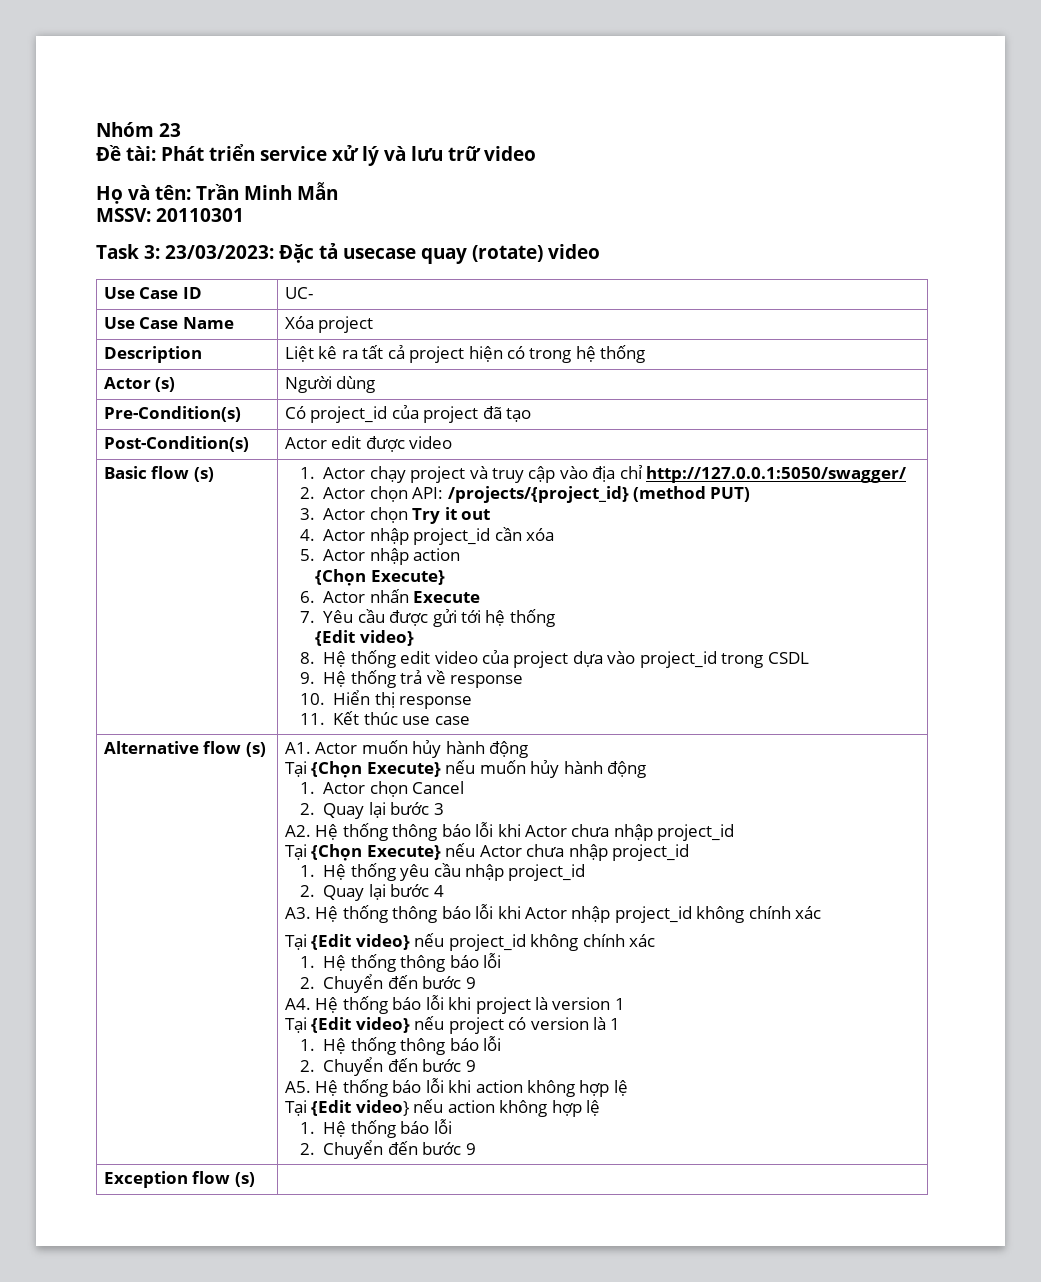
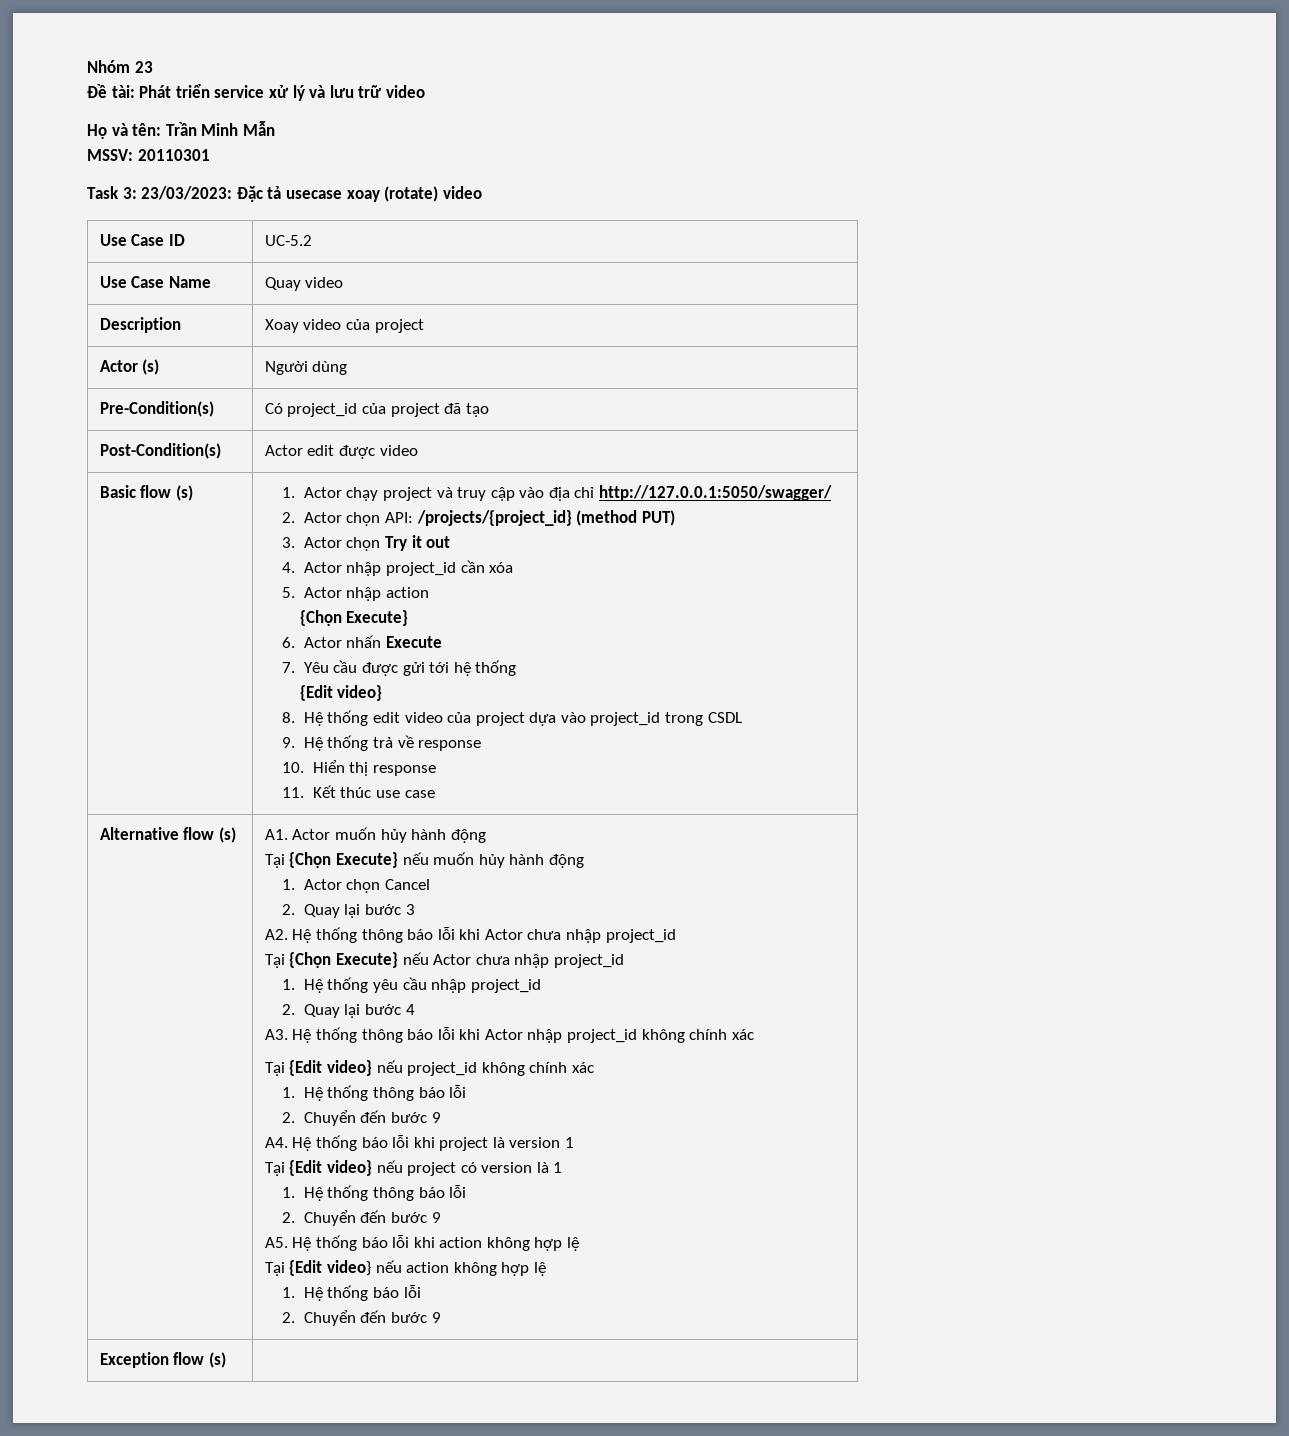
- Task 3: 23/03/2023: Đặc tả usecase quay (rotate) video
+ Task 3: 23/03/2023: Đặc tả usecase xoay (rotate) video
- Use Case ID | UC-
+ Use Case ID | UC-5.2
- Use Case Name | Xóa project
+ Use Case Name | Quay video
- Description | Liệt kê ra tất cả project hiện có trong hệ thống
+ Description | Xoay video của project

